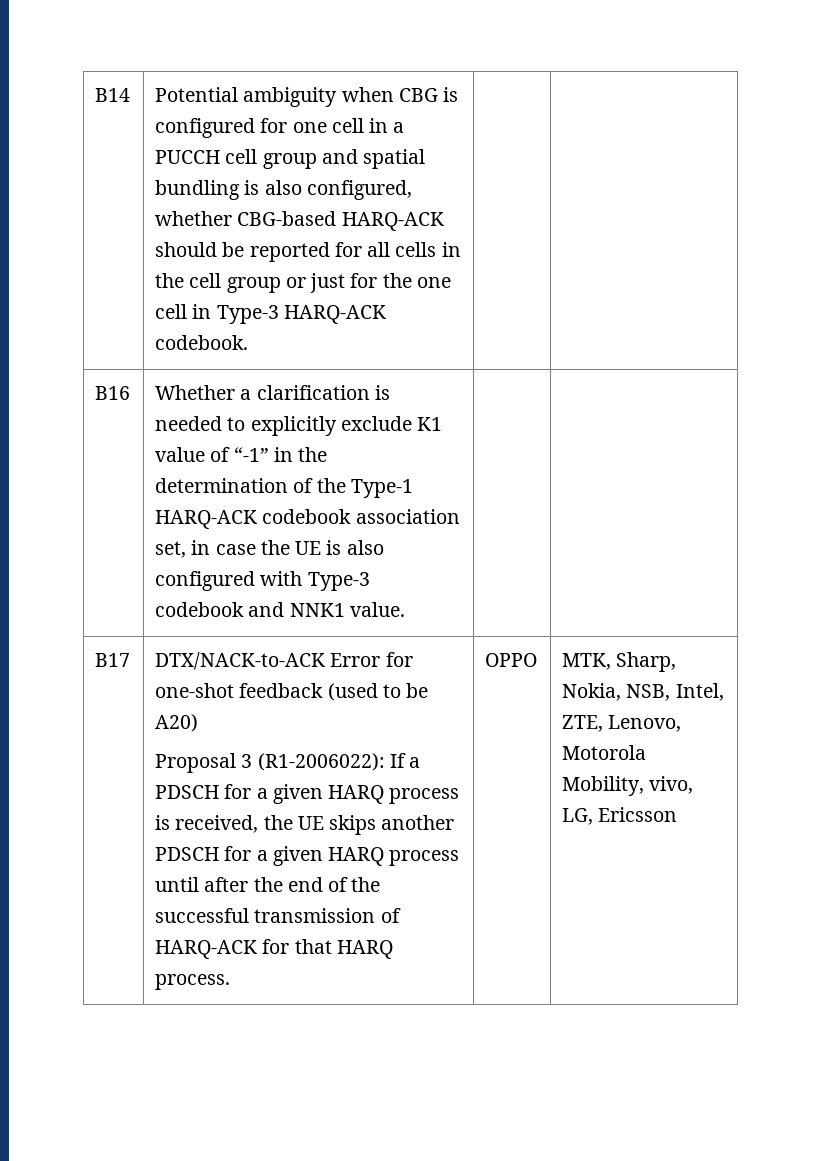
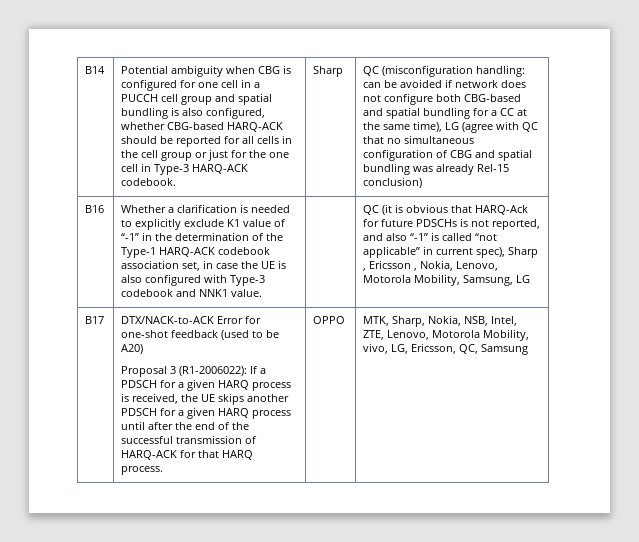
+ Sharp | QC (misconfiguration handling: can be avoided if network does not configure both CBG-based and spatial bundling for a CC at the same time), LG (agree with QC that no simultaneous configuration of CBG and spatial bundling was already Rel-15 conclusion)
+ QC (it is obvious that HARQ-Ack for future PDSCHs is not reported, and also “-1” is called “not applicable” in current spec), Sharp , Ericsson , Nokia, Lenovo, Motorola Mobility, Samsung, LG
- MTK, Sharp, Nokia, NSB, Intel, ZTE, Lenovo, Motorola Mobility, vivo, LG, Ericsson
+ MTK, Sharp, Nokia, NSB, Intel, ZTE, Lenovo, Motorola Mobility, vivo, LG, Ericsson, QC, Samsung

